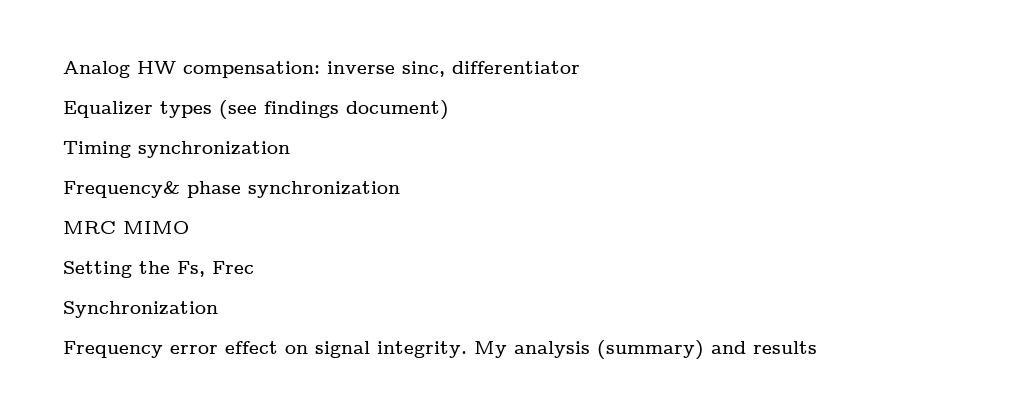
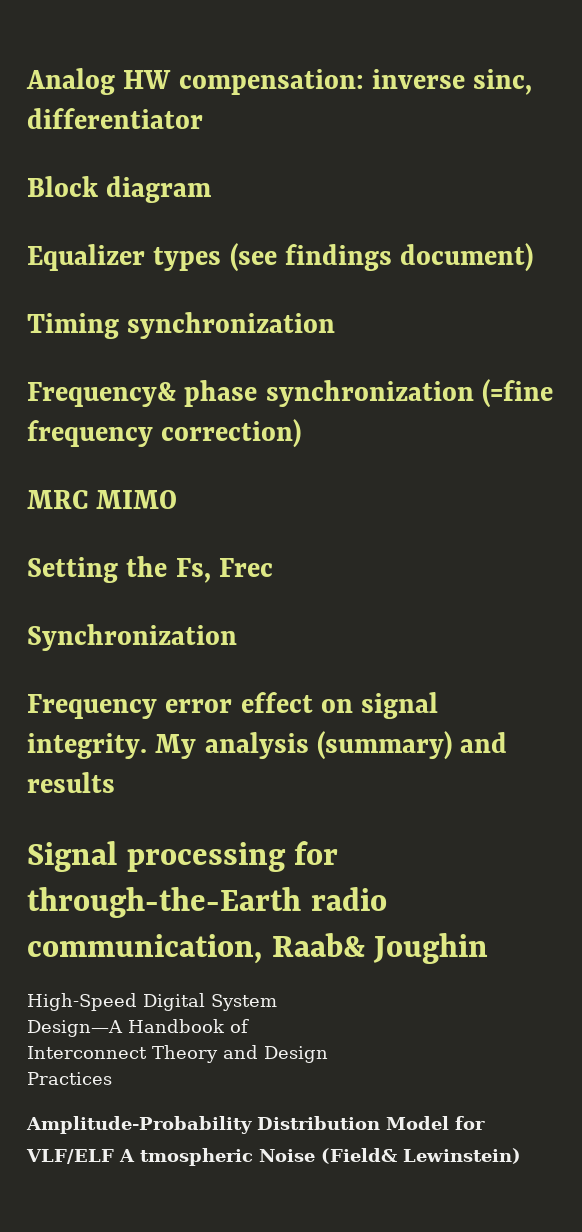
+ Block diagram
- Frequency& phase synchronization
+ Frequency& phase synchronization (=fine frequency correction)
+ Signal processing for through-the-Earth radio communication, Raab& Joughin
+ High-Speed Digital System
+ Design—A Handbook of
+ Interconnect Theory and Design
+ Practices
+ Amplitude-Probability Distribution Model for
+ VLF/ELF A tmospheric Noise (Field& Lewinstein)

